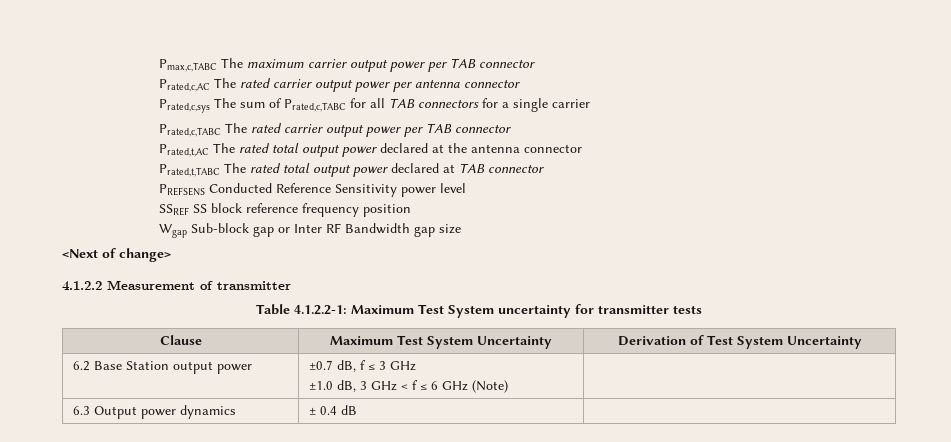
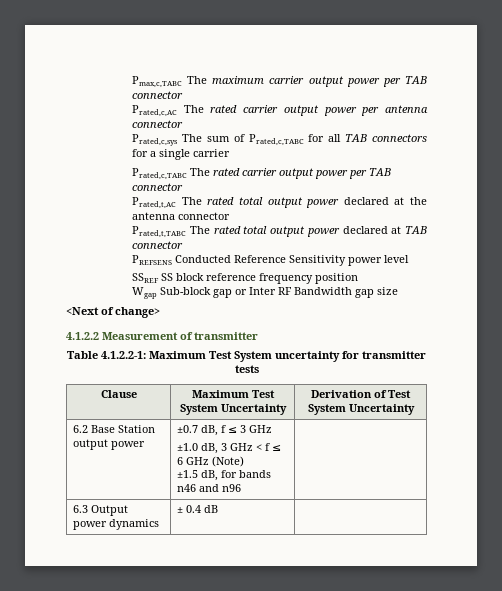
  6.2 Base Station output power | ±0.7 dB, f ≤ 3 GHz
- ±1.0 dB, 3 GHz < f ≤ 6 GHz (Note) |
+ ±1.0 dB, 3 GHz < f ≤ 6 GHz (Note)
+ ±1.5 dB, for bands n46 and n96 |

